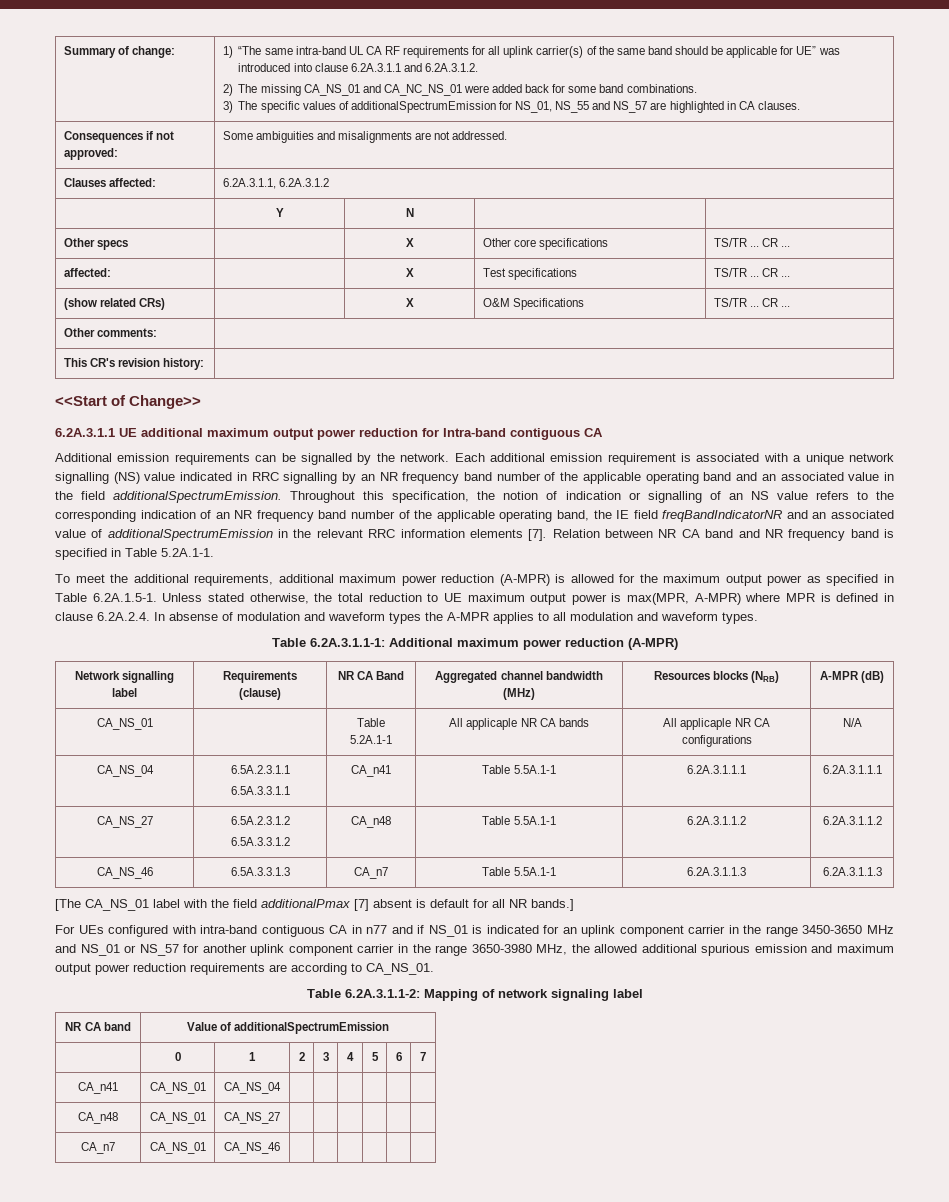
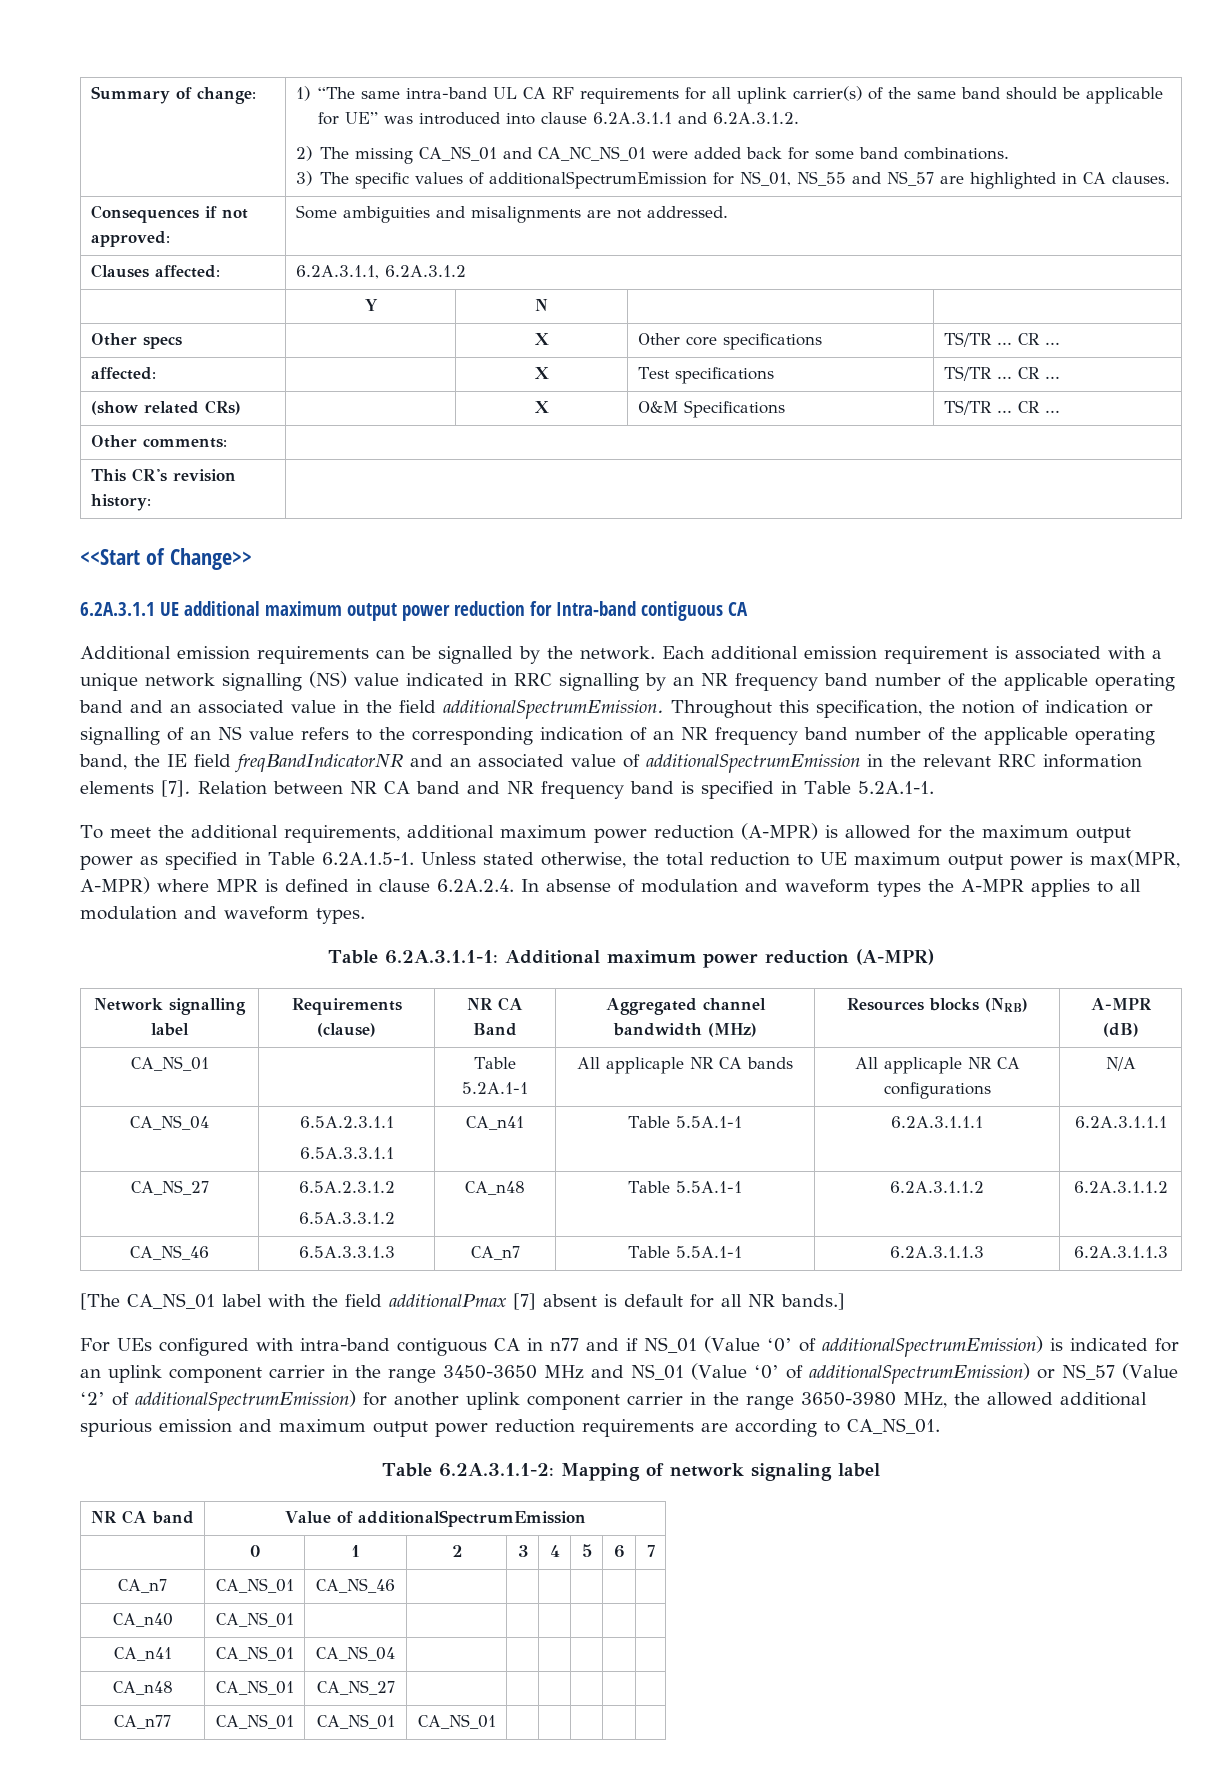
- For UEs configured with intra-band contiguous CA in n77 and if NS_01 is indicated for an uplink component carrier in the range 3450-3650 MHz and NS_01 or NS_57 for another uplink component carrier in the range 3650-3980 MHz, the allowed additional spurious emission and maximum output power reduction requirements are according to CA_NS_01.
+ For UEs configured with intra-band contiguous CA in n77 and if NS_01 (Value ‘0’ of additionalSpectrumEmission) is indicated for an uplink component carrier in the range 3450-3650 MHz and NS_01 (Value ‘0’ of additionalSpectrumEmission) or NS_57 (Value ‘2’ of additionalSpectrumEmission) for another uplink component carrier in the range 3650-3980 MHz, the allowed additional spurious emission and maximum output power reduction requirements are according to CA_NS_01.
+ CA_n7 | CA_NS_01 | CA_NS_46 | | | | | |
+ CA_n40 | CA_NS_01 | | | | | | |
- CA_n7 | CA_NS_01 | CA_NS_46 | | | | | |
+ CA_n77 | CA_NS_01 | CA_NS_01 | CA_NS_01 | | | | |

